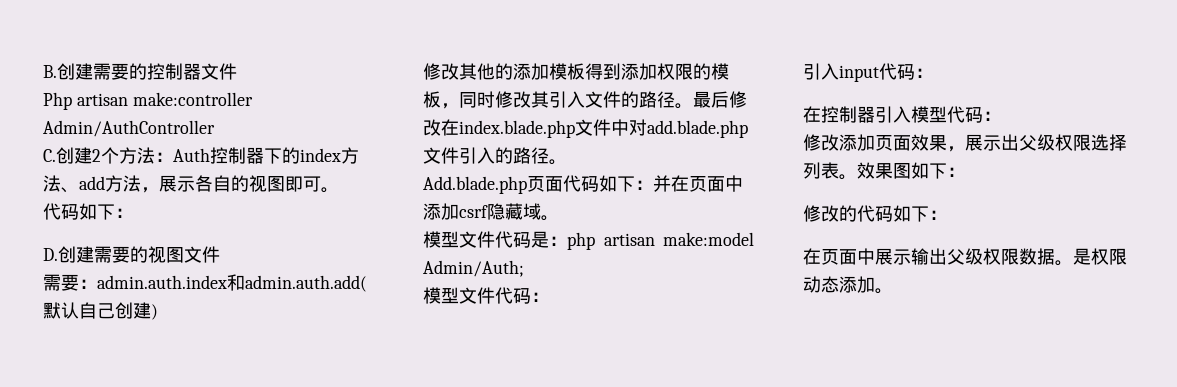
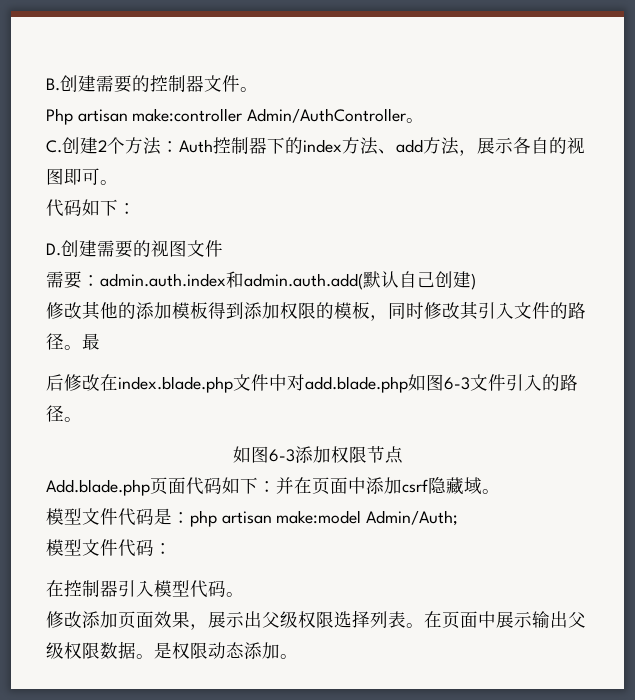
- B.创建需要的控制器文件
+ B.创建需要的控制器文件。
- Php artisan make:controller Admin/AuthController
+ Php artisan make:controller Admin/AuthController。
- 最后修改在index.blade.php文件中对add.blade.php文件引入的路径。
+ 最
+ 后修改在index.blade.php文件中对add.blade.php如图6-3文件引入的路径。
+ 如图6-3添加权限节点
- 引入input代码：
- 在控制器引入模型代码：
+ 在控制器引入模型代码。
- 修改添加页面效果，展示出父级权限选择列表。效果图如下：
- 修改的代码如下：
- 在页面中展示输出父级权限数据。
+ 修改添加页面效果，展示出父级权限选择列表。在页面中展示输出父级权限数据。

